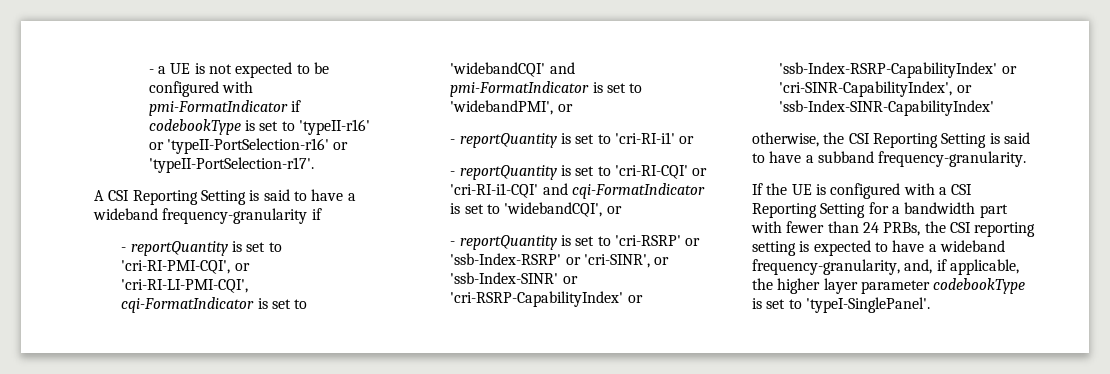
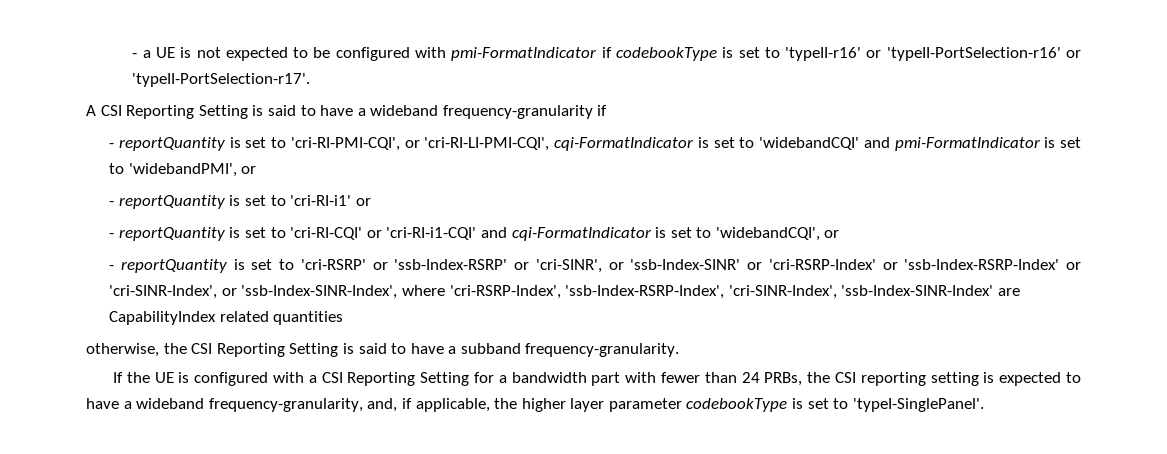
- - reportQuantity is set to 'cri-RSRP' or 'ssb-Index-RSRP' or 'cri-SINR', or 'ssb-Index-SINR' or 'cri-RSRP-CapabilityIndex' or 'ssb-Index-RSRP-CapabilityIndex' or 'cri-SINR-CapabilityIndex', or 'ssb-Index-SINR-CapabilityIndex'
+ - reportQuantity is set to 'cri-RSRP' or 'ssb-Index-RSRP' or 'cri-SINR', or 'ssb-Index-SINR' or 'cri-RSRP-Index' or 'ssb-Index-RSRP-Index' or 'cri-SINR-Index', or 'ssb-Index-SINR-Index', where 'cri-RSRP-Index', 'ssb-Index-RSRP-Index', 'cri-SINR-Index', 'ssb-Index-SINR-Index' are CapabilityIndex related quantities

